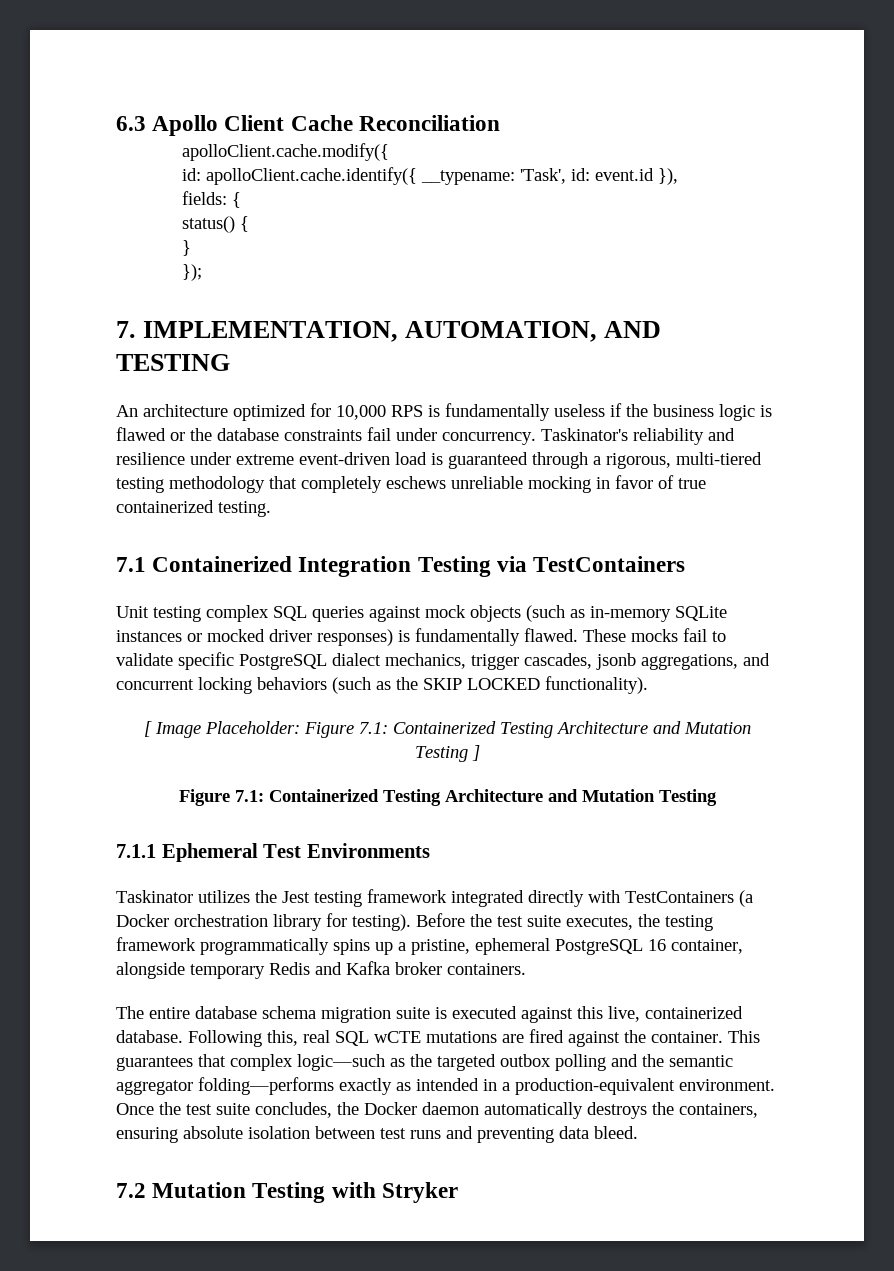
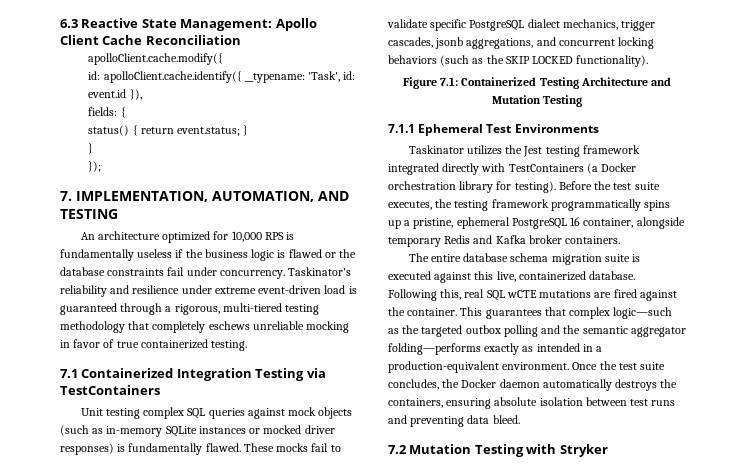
- 6.3 Apollo Client Cache Reconciliation
+ 6.3 Reactive State Management: Apollo Client Cache Reconciliation
- status() {
+ status() { return event.status; }
- [ Image Placeholder: Figure 7.1: Containerized Testing Architecture and Mutation Testing ]

